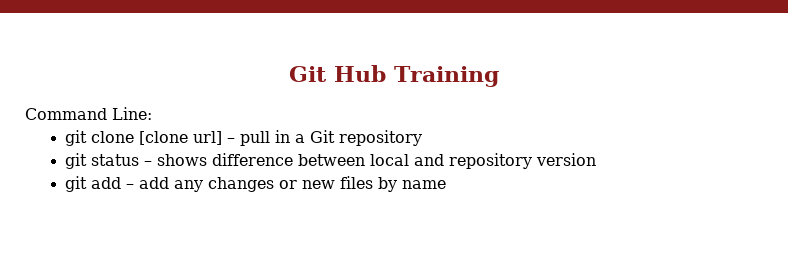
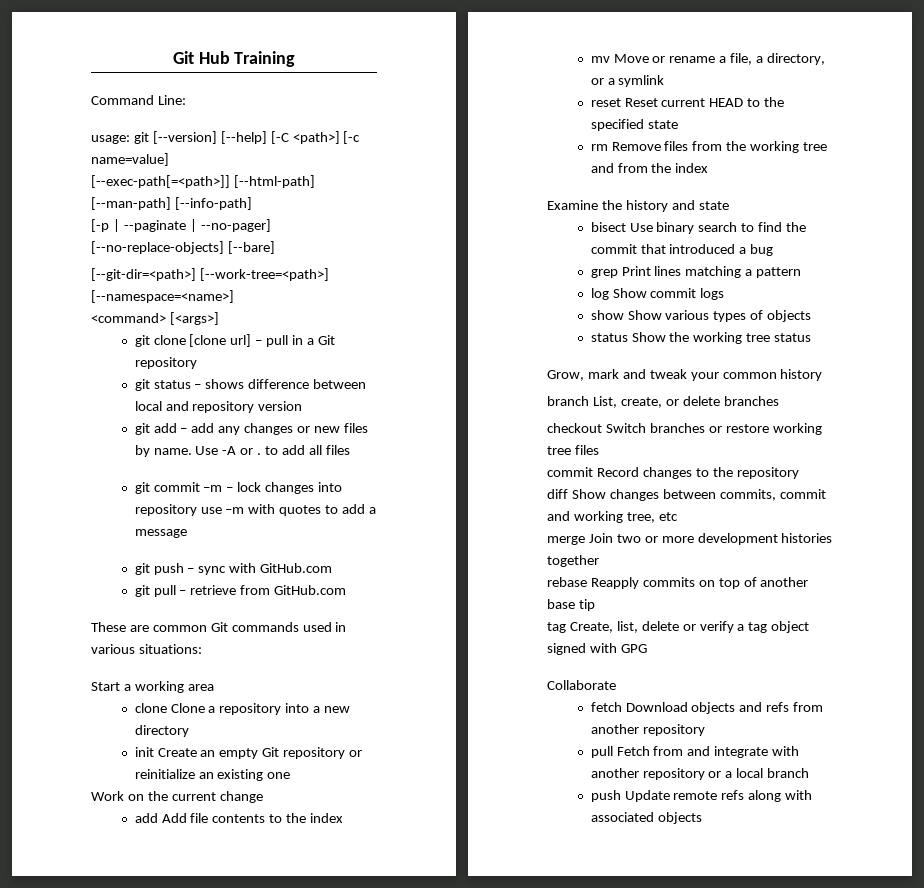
+ usage: git [--version] [--help] [-C <path>] [-c name=value]
+ [--exec-path[=<path>]] [--html-path] [--man-path] [--info-path]
+ [-p | --paginate | --no-pager] [--no-replace-objects] [--bare]
+ [--git-dir=<path>] [--work-tree=<path>] [--namespace=<name>]
+ <command> [<args>]
- git add – add any changes or new files by name
+ git add – add any changes or new files by name. Use -A or . to add all files
+ git commit –m – lock changes into repository use –m with quotes to add a message
+ git push – sync with GitHub.com
+ git pull – retrieve from GitHub.com
+ These are common Git commands used in various situations:
+ Start a working area
+ clone Clone a repository into a new directory
+ init Create an empty Git repository or reinitialize an existing one
+ Work on the current change
+ add Add file contents to the index
+ mv Move or rename a file, a directory, or a symlink
+ reset Reset current HEAD to the specified state
+ rm Remove files from the working tree and from the index
+ Examine the history and state
+ bisect Use binary search to find the commit that introduced a bug
+ grep Print lines matching a pattern
+ log Show commit logs
+ show Show various types of objects
+ status Show the working tree status
+ Grow, mark and tweak your common history
+ branch List, create, or delete branches
+ checkout Switch branches or restore working tree files
+ commit Record changes to the repository
+ diff Show changes between commits, commit and working tree, etc
+ merge Join two or more development histories together
+ rebase Reapply commits on top of another base tip
+ tag Create, list, delete or verify a tag object signed with GPG
+ Collaborate
+ fetch Download objects and refs from another repository
+ pull Fetch from and integrate with another repository or a local branch
+ push Update remote refs along with associated objects

